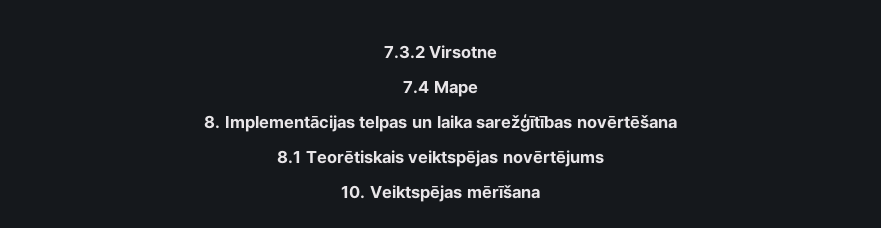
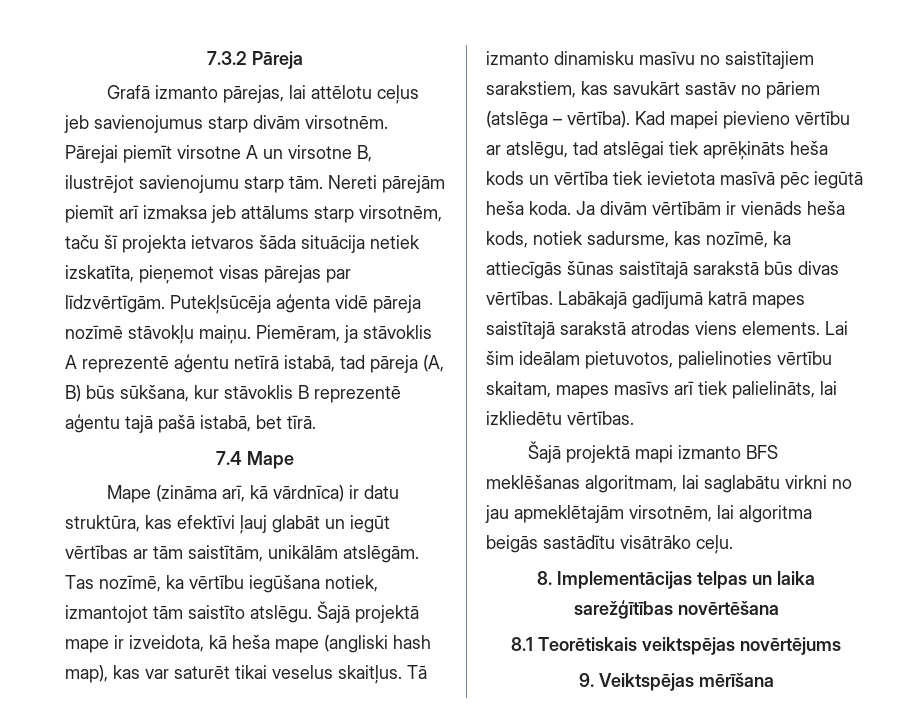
- 7.3.2 Virsotne
+ 7.3.2 Pāreja
+ Grafā izmanto pārejas, lai attēlotu ceļus jeb savienojumus starp divām virsotnēm. Pārejai piemīt virsotne A un virsotne B, ilustrējot savienojumu starp tām. Nereti pārejām piemīt arī izmaksa jeb attālums starp virsotnēm, taču šī projekta ietvaros šāda situācija netiek izskatīta, pieņemot visas pārejas par līdzvērtīgām. Putekļsūcēja aģenta vidē pāreja nozīmē stāvokļu maiņu. Piemēram, ja stāvoklis A reprezentē aģentu netīrā istabā, tad pāreja (A, B) būs sūkšana, kur stāvoklis B reprezentē aģentu tajā pašā istabā, bet tīrā.
  7.4 Mape
+ Mape (zināma arī, kā vārdnīca) ir datu struktūra, kas efektīvi ļauj glabāt un iegūt vērtības ar tām saistītām, unikālām atslēgām. Tas nozīmē, ka vērtību iegūšana notiek, izmantojot tām saistīto atslēgu. Šajā projektā mape ir izveidota, kā heša mape (angliski hash map), kas var saturēt tikai veselus skaitļus. Tā izmanto dinamisku masīvu no saistītajiem sarakstiem, kas savukārt sastāv no pāriem (atslēga – vērtība). Kad mapei pievieno vērtību ar atslēgu, tad atslēgai tiek aprēķināts heša kods un vērtība tiek ievietota masīvā pēc iegūtā heša koda. Ja divām vērtībām ir vienāds heša kods, notiek sadursme, kas nozīmē, ka attiecīgās šūnas saistītajā sarakstā būs divas vērtības. Labākajā gadījumā katrā mapes saistītajā sarakstā atrodas viens elements. Lai šim ideālam pietuvotos, palielinoties vērtību skaitam, mapes masīvs arī tiek palielināts, lai izkliedētu vērtības.
+ Šajā projektā mapi izmanto BFS meklēšanas algoritmam, lai saglabātu virkni no jau apmeklētajām virsotnēm, lai algoritma beigās sastādītu visātrāko ceļu.
- 10. Veiktspējas mērīšana
+ 9. Veiktspējas mērīšana

